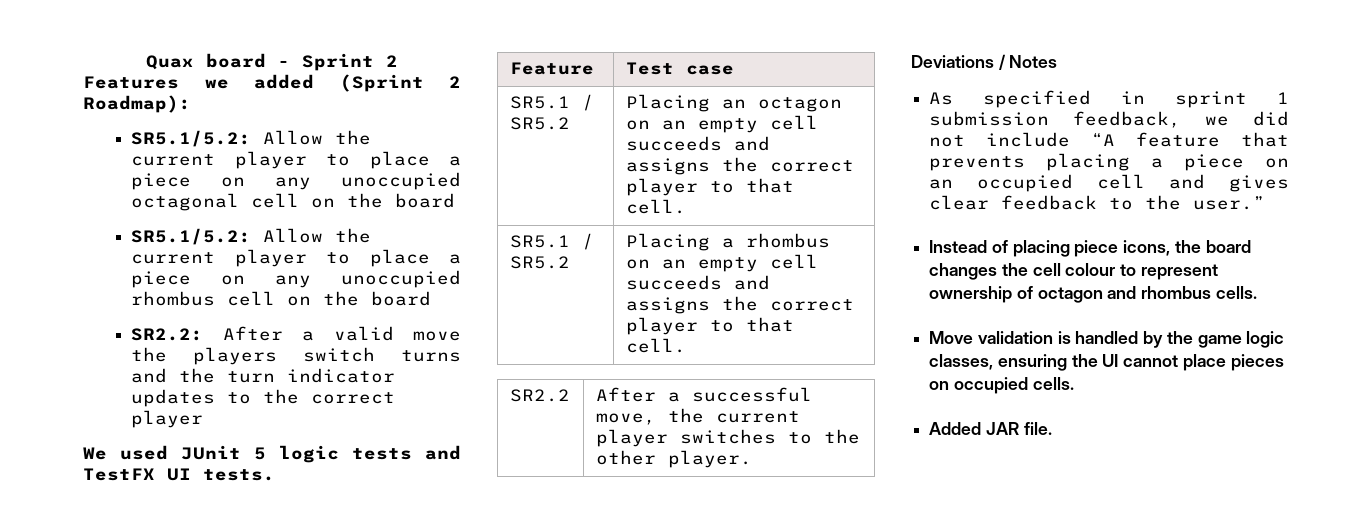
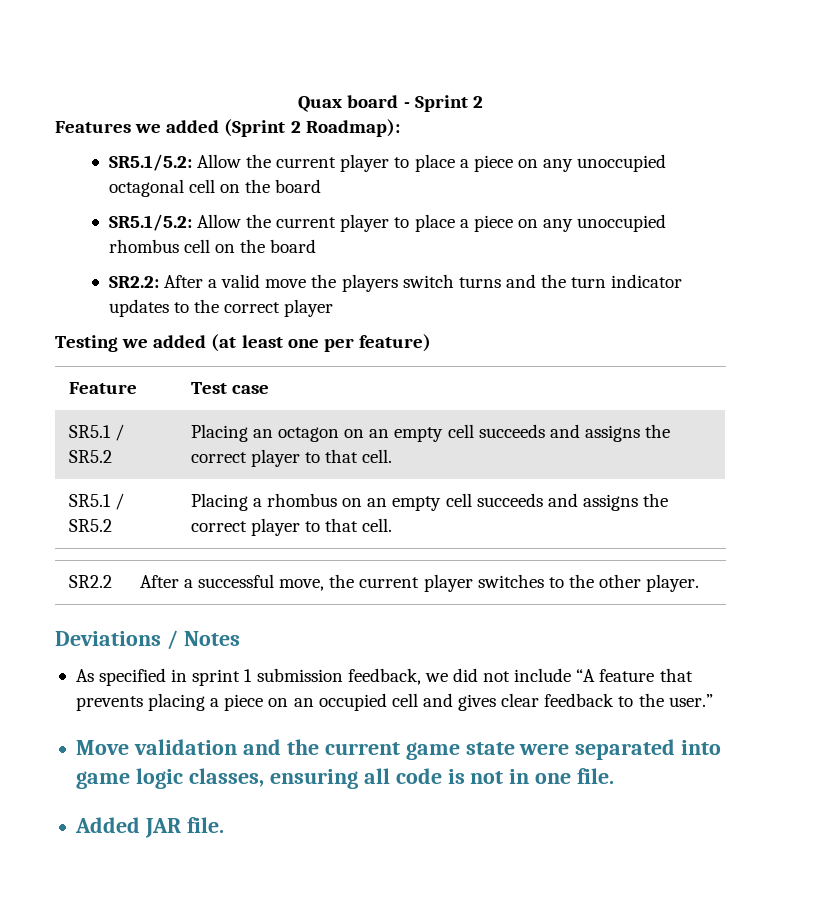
- We used JUnit 5 logic tests and TestFX UI tests.
+ Testing we added (at least one per feature)
- Instead of placing piece icons, the board changes the cell colour to represent ownership of octagon and rhombus cells.
- Move validation is handled by the game logic classes, ensuring the UI cannot place pieces on occupied cells.
+ Move validation and the current game state were separated into game logic classes, ensuring all code is not in one file.

